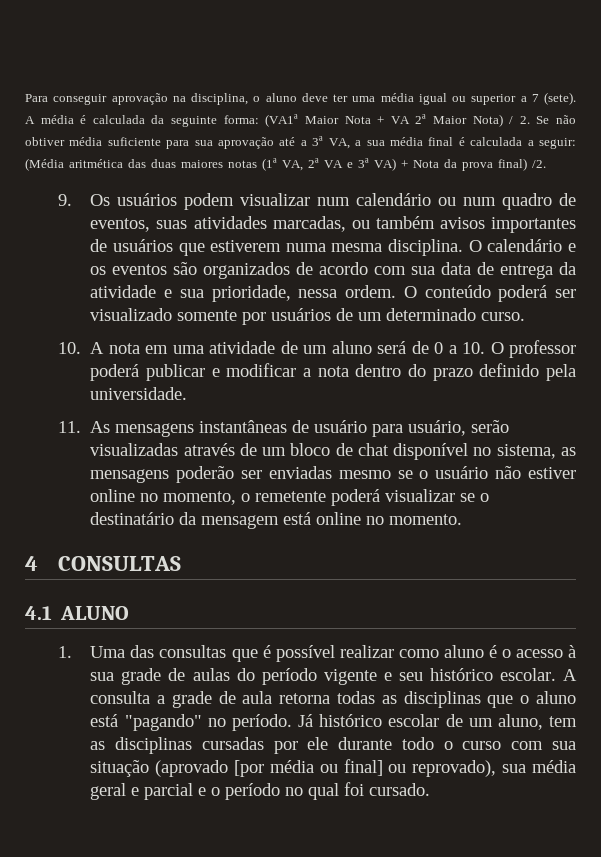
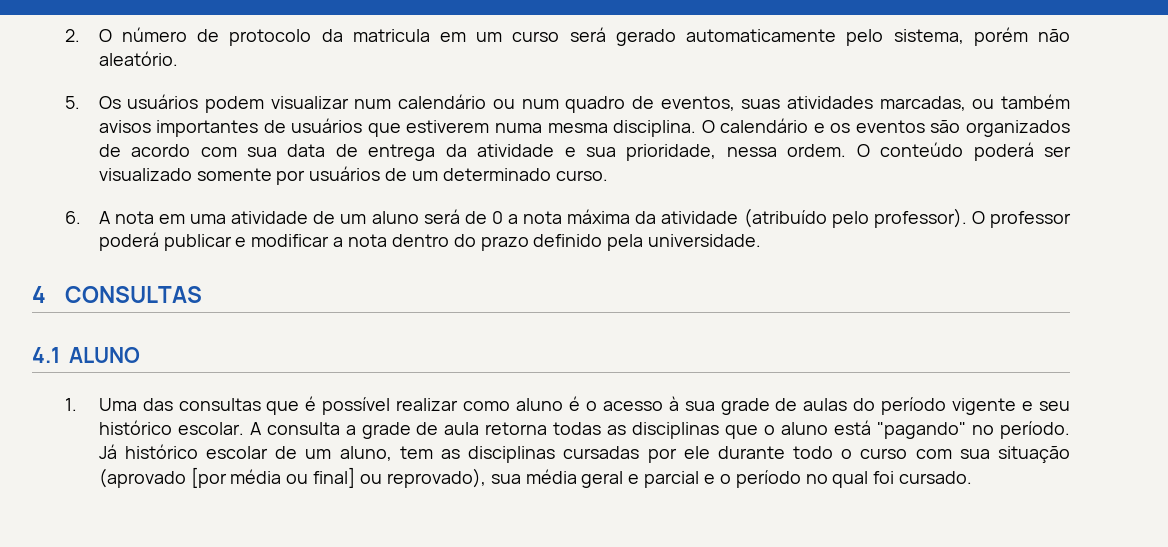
- Para conseguir aprovação na disciplina, o aluno deve ter uma média igual ou superior a 7 (sete). A média é calculada da seguinte forma: (VA1ª Maior Nota + VA 2ª Maior Nota) / 2. Se não obtiver média suficiente para sua aprovação até a 3ª VA, a sua média final é calculada a seguir: (Média aritmética das duas maiores notas (1ª VA, 2ª VA e 3ª VA) + Nota da prova final) /2.
- 9. Os usuários podem visualizar num calendário ou num quadro de eventos, suas atividades marcadas, ou também avisos importantes de usuários que estiverem numa mesma disciplina.
+ 2. O número de protocolo da matricula em um curso será gerado automaticamente pelo sistema, porém não aleatório.
+ 5. Os usuários podem visualizar num calendário ou num quadro de eventos, suas atividades marcadas, ou também avisos importantes de usuários que estiverem numa mesma disciplina.
- 10. A nota em uma atividade de um aluno será de 0 a 10. O professor poderá publicar e modificar a nota dentro do prazo definido pela universidade.
+ 6. A nota em uma atividade de um aluno será de 0 a nota máxima da atividade (atribuído pelo professor). O professor poderá publicar e modificar a nota dentro do prazo definido pela universidade.
- 11. As mensagens instantâneas de usuário para usuário, serão visualizadas através de um bloco de chat disponível no sistema, as mensagens poderão ser enviadas mesmo se o usuário não estiver online no momento, o remetente poderá visualizar se o destinatário da mensagem está online no momento.

